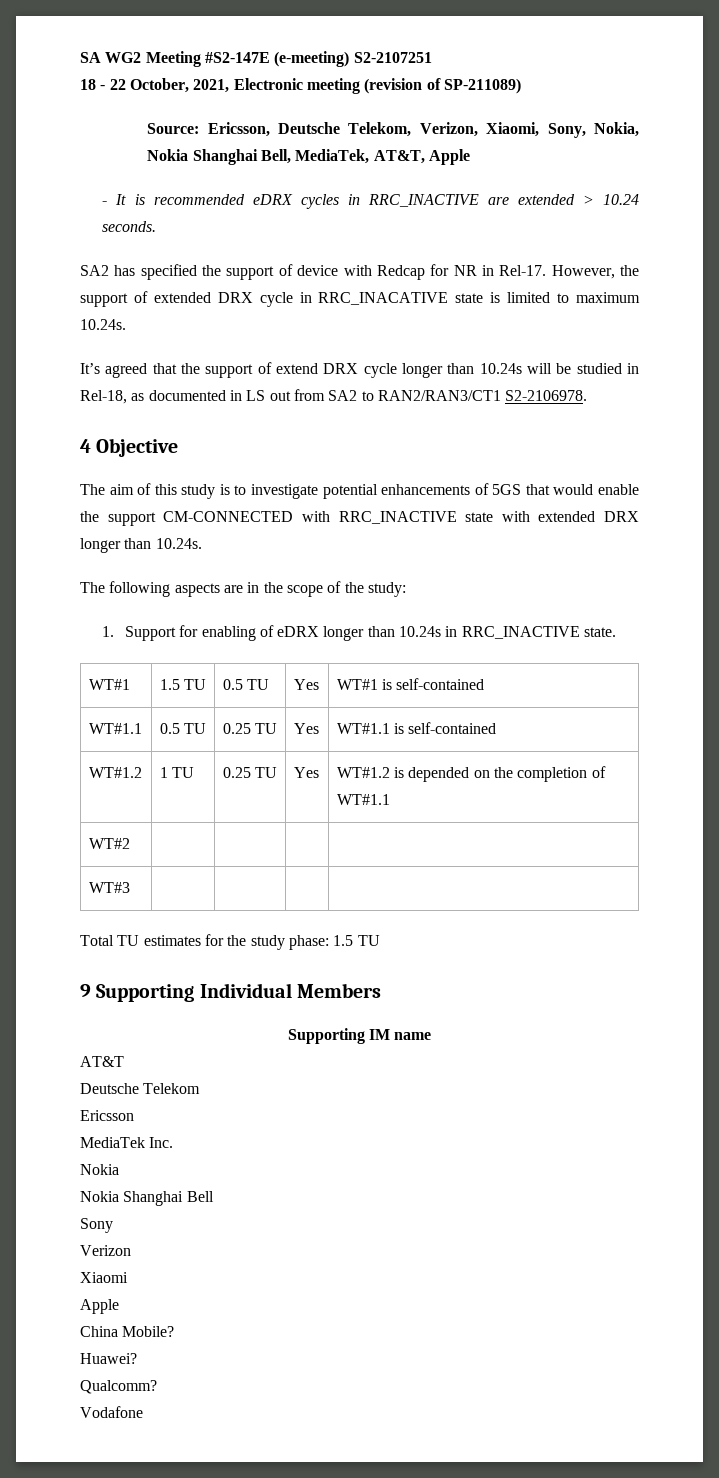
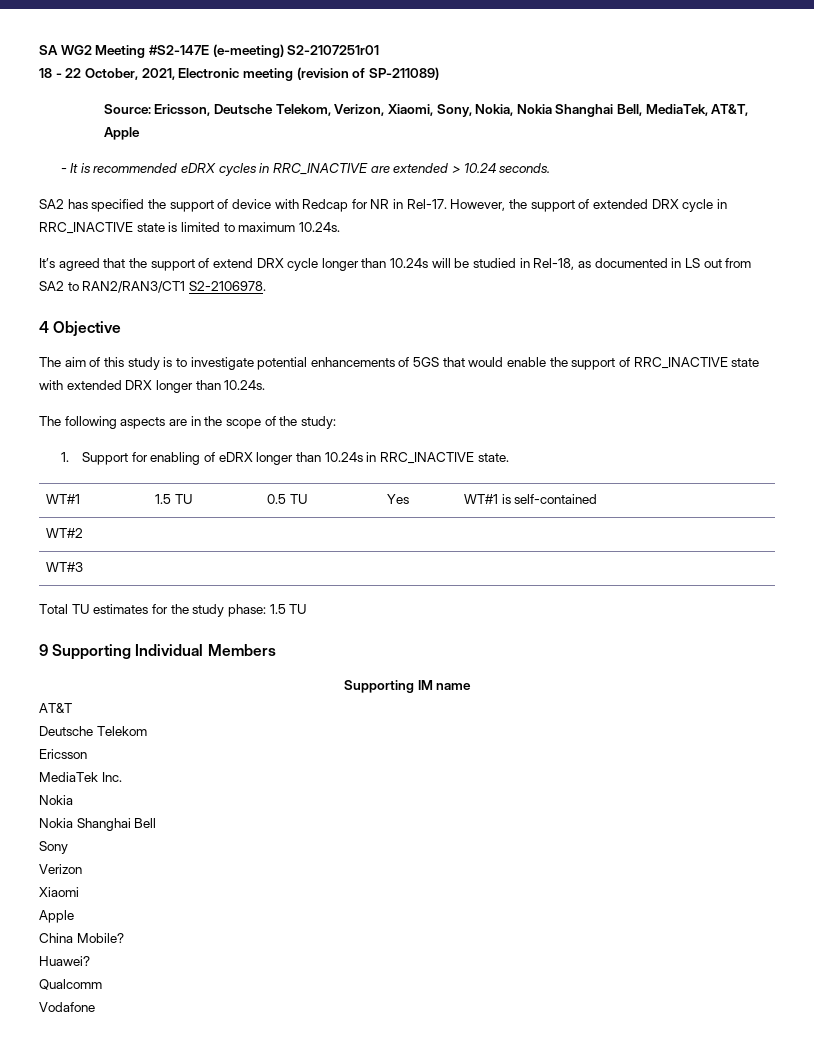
- SA WG2 Meeting #S2-147E (e-meeting) S2-2107251
+ SA WG2 Meeting #S2-147E (e-meeting) S2-2107251r01
- However, the support of extended DRX cycle in RRC_INACATIVE state is limited to maximum 10.24s.
+ However, the support of extended DRX cycle in RRC_INACTIVE state is limited to maximum 10.24s.
- The aim of this study is to investigate potential enhancements of 5GS that would enable the support CM-CONNECTED with RRC_INACTIVE state with extended DRX longer than 10.24s.
+ The aim of this study is to investigate potential enhancements of 5GS that would enable the support of RRC_INACTIVE state with extended DRX longer than 10.24s.
- WT#1.1 | 0.5 TU | 0.25 TU | Yes | WT#1.1 is self-contained
- WT#1.2 | 1 TU | 0.25 TU | Yes | WT#1.2 is depended on the completion of WT#1.1
- Qualcomm?
+ Qualcomm

